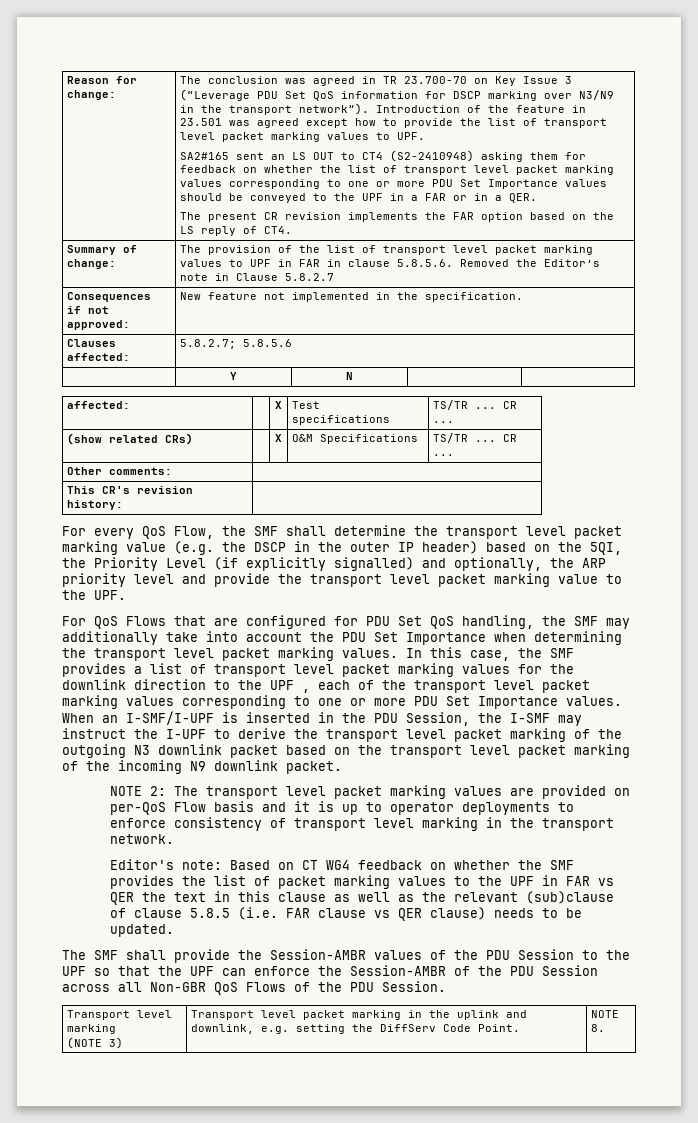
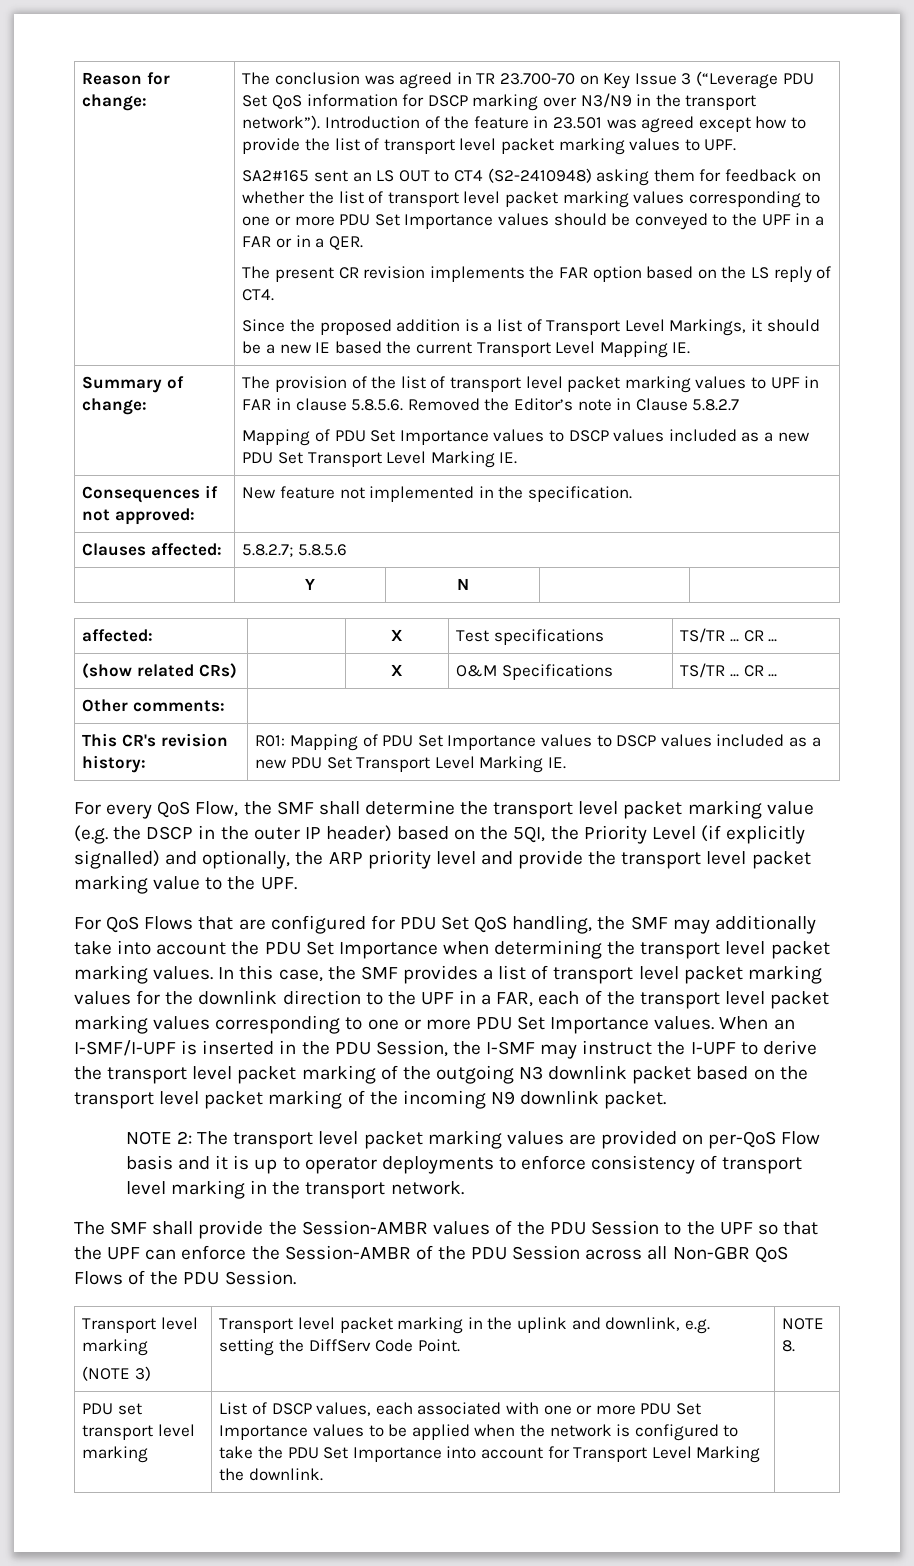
+ Since the proposed addition is a list of Transport Level Markings, it should be a new IE based the current Transport Level Mapping IE.
  The provision of the list of transport level packet marking values to UPF in FAR in clause 5.8.5.6. Removed the Editor’s note in Clause 5.8.2.7
+ Mapping of PDU Set Importance values to DSCP values included as a new PDU Set Transport Level Marking IE.
- This CR's revision history: |
+ This CR's revision history: | R01: Mapping of PDU Set Importance values to DSCP values included as a new PDU Set Transport Level Marking IE.
- In this case, the SMF provides a list of transport level packet marking values for the downlink direction to the UPF , each of the transport level packet marking values corresponding to one or more PDU Set Importance values.
+ In this case, the SMF provides a list of transport level packet marking values for the downlink direction to the UPF in a FAR, each of the transport level packet marking values corresponding to one or more PDU Set Importance values.
- Editor's note: Based on CT WG4 feedback on whether the SMF provides the list of packet marking values to the UPF in FAR vs QER the text in this clause as well as the relevant (sub)clause of clause 5.8.5 (i.e. FAR clause vs QER clause) needs to be updated.
+ PDU set transport level marking | List of DSCP values, each associated with one or more PDU Set Importance values to be applied when the network is configured to take the PDU Set Importance into account for Transport Level Marking the downlink.

